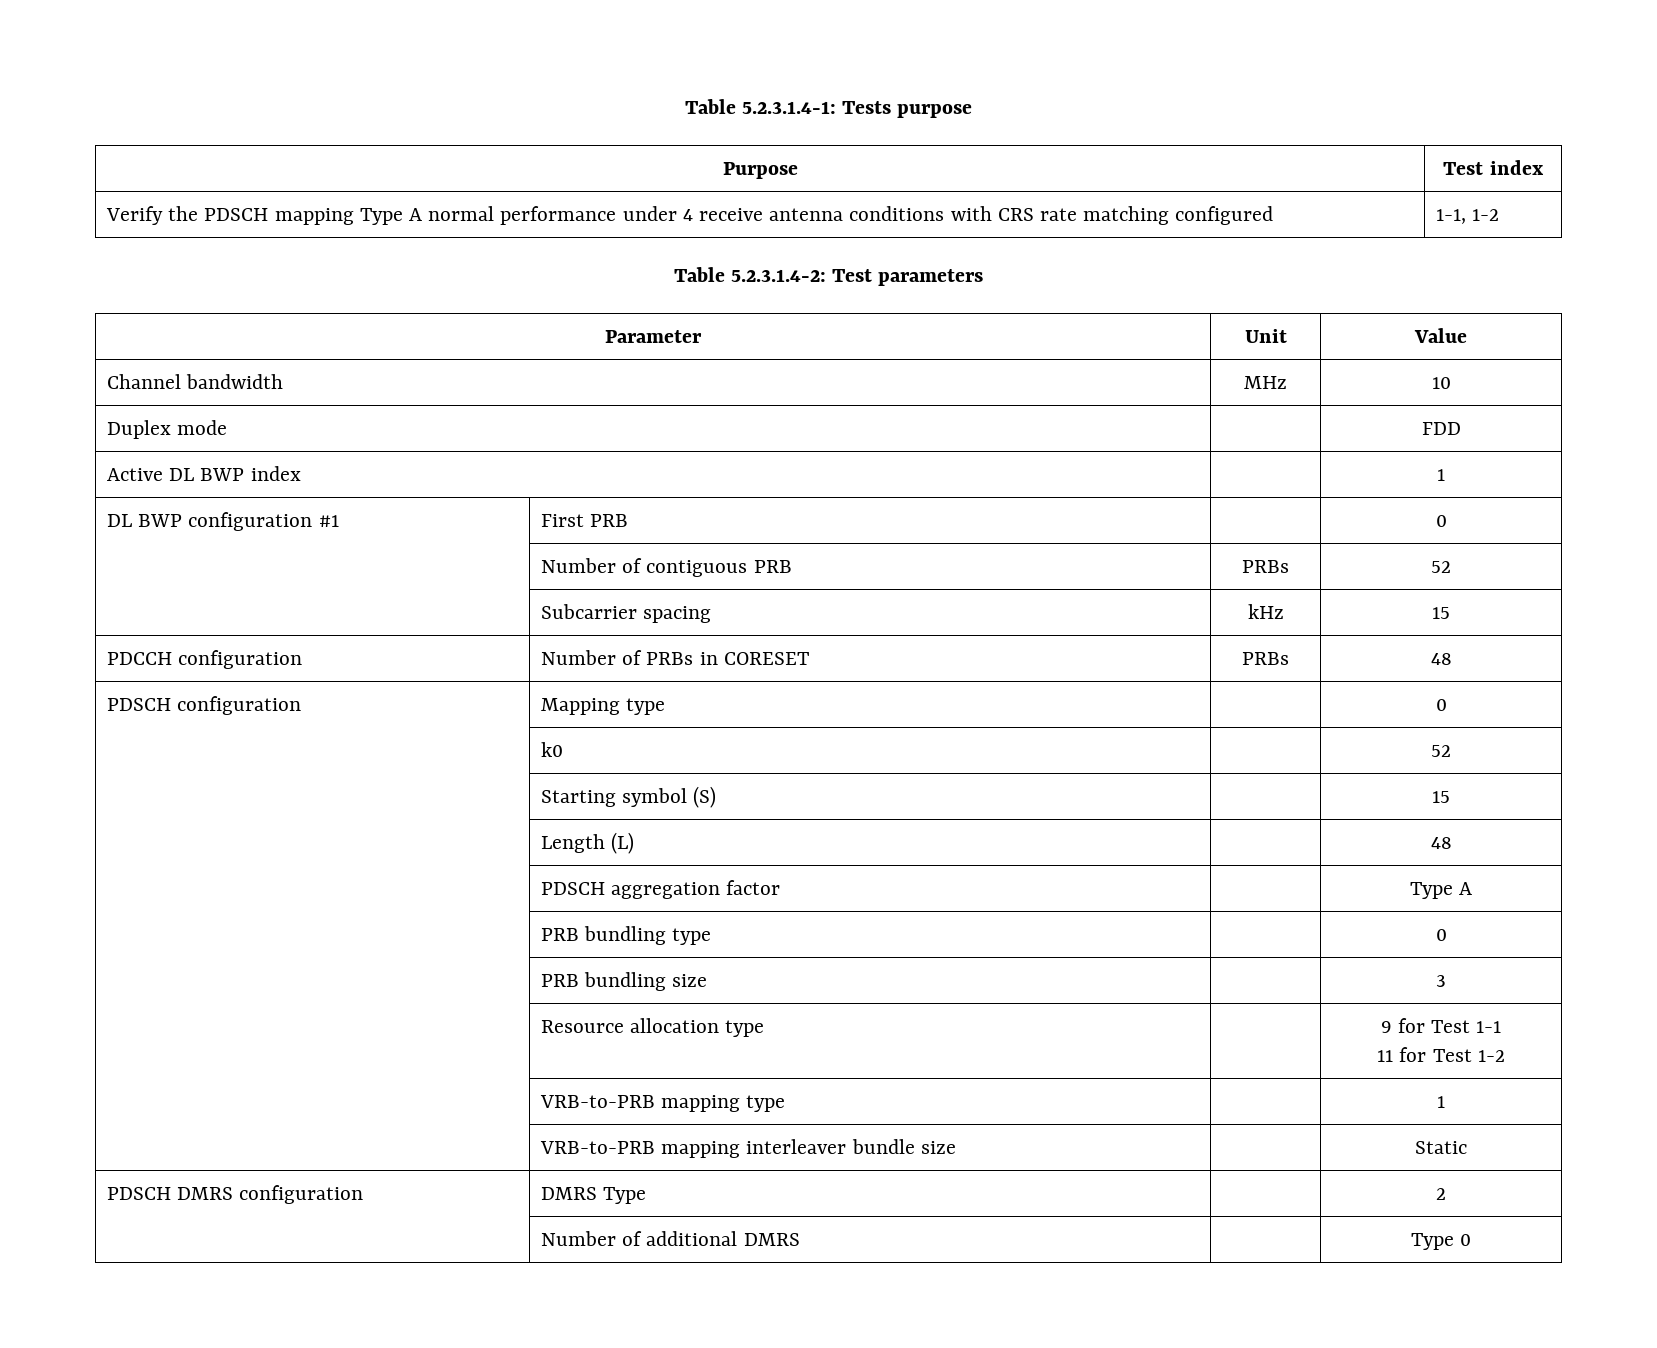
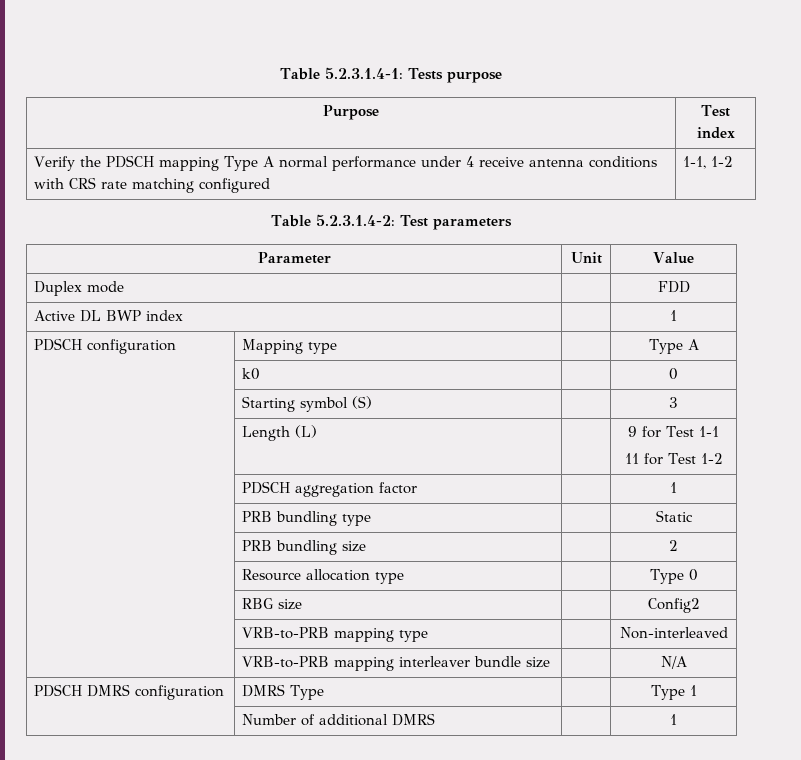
- Channel bandwidth | MHz | 10
- DL BWP configuration #1 | First PRB | | 0
- | Number of contiguous PRB | PRBs | 52
- | Subcarrier spacing | kHz | 15
- PDCCH configuration | Number of PRBs in CORESET | PRBs | 48
- PDSCH configuration | Mapping type | | 0
+ PDSCH configuration | Mapping type | | Type A
- | k0 | | 52
+ | k0 | | 0
- | Starting symbol (S) | | 15
+ | Starting symbol (S) | | 3
- | Length (L) | | 48
- | PDSCH aggregation factor | | Type A
- | PRB bundling type | | 0
- | PRB bundling size | | 3
- | Resource allocation type | | 9 for Test 1-1
+ | Length (L) | | 9 for Test 1-1
+ | PDSCH aggregation factor | | 1
+ | PRB bundling type | | Static
+ | PRB bundling size | | 2
+ | Resource allocation type | | Type 0
+ | RBG size | | Config2
- | VRB-to-PRB mapping type | | 1
+ | VRB-to-PRB mapping type | | Non-interleaved
- | VRB-to-PRB mapping interleaver bundle size | | Static
+ | VRB-to-PRB mapping interleaver bundle size | | N/A
- PDSCH DMRS configuration | DMRS Type | | 2
+ PDSCH DMRS configuration | DMRS Type | | Type 1
- | Number of additional DMRS | | Type 0
+ | Number of additional DMRS | | 1

